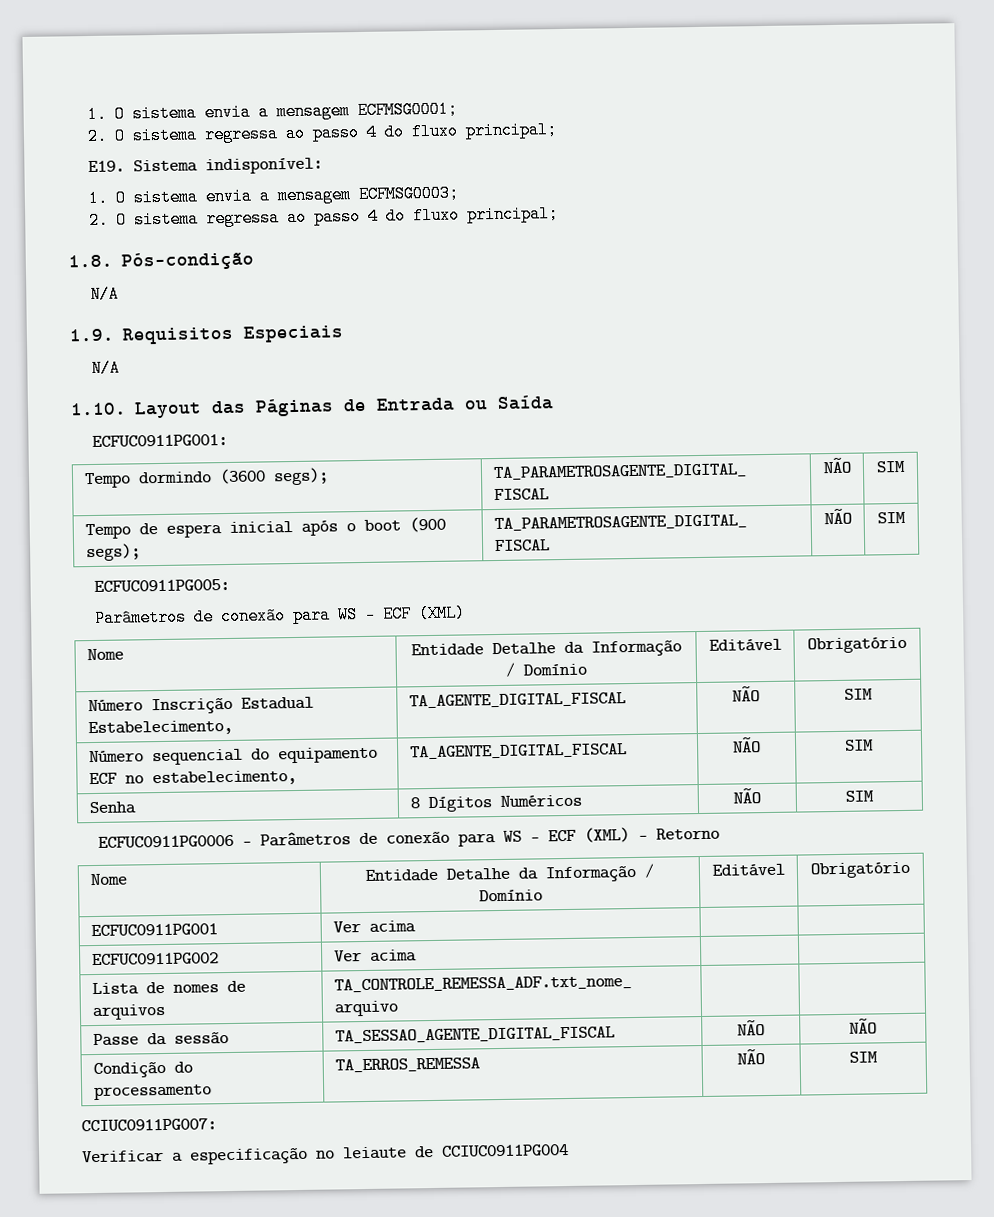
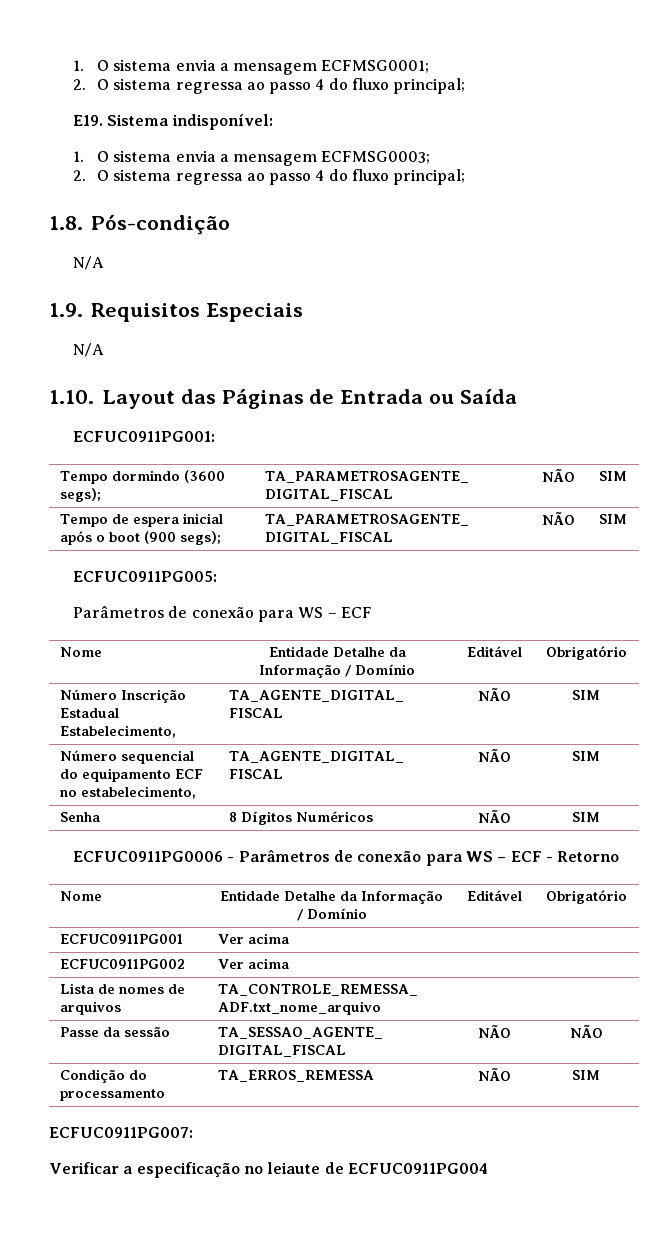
  ECFUC0911PG005:
- Parâmetros de conexão para WS – ECF (XML)
+ Parâmetros de conexão para WS – ECF
- ECFUC0911PG0006 - Parâmetros de conexão para WS – ECF (XML) - Retorno
+ ECFUC0911PG0006 - Parâmetros de conexão para WS – ECF - Retorno
- CCIUC0911PG007:
+ ECFUC0911PG007:
- Verificar a especificação no leiaute de CCIUC0911PG004
+ Verificar a especificação no leiaute de ECFUC0911PG004

